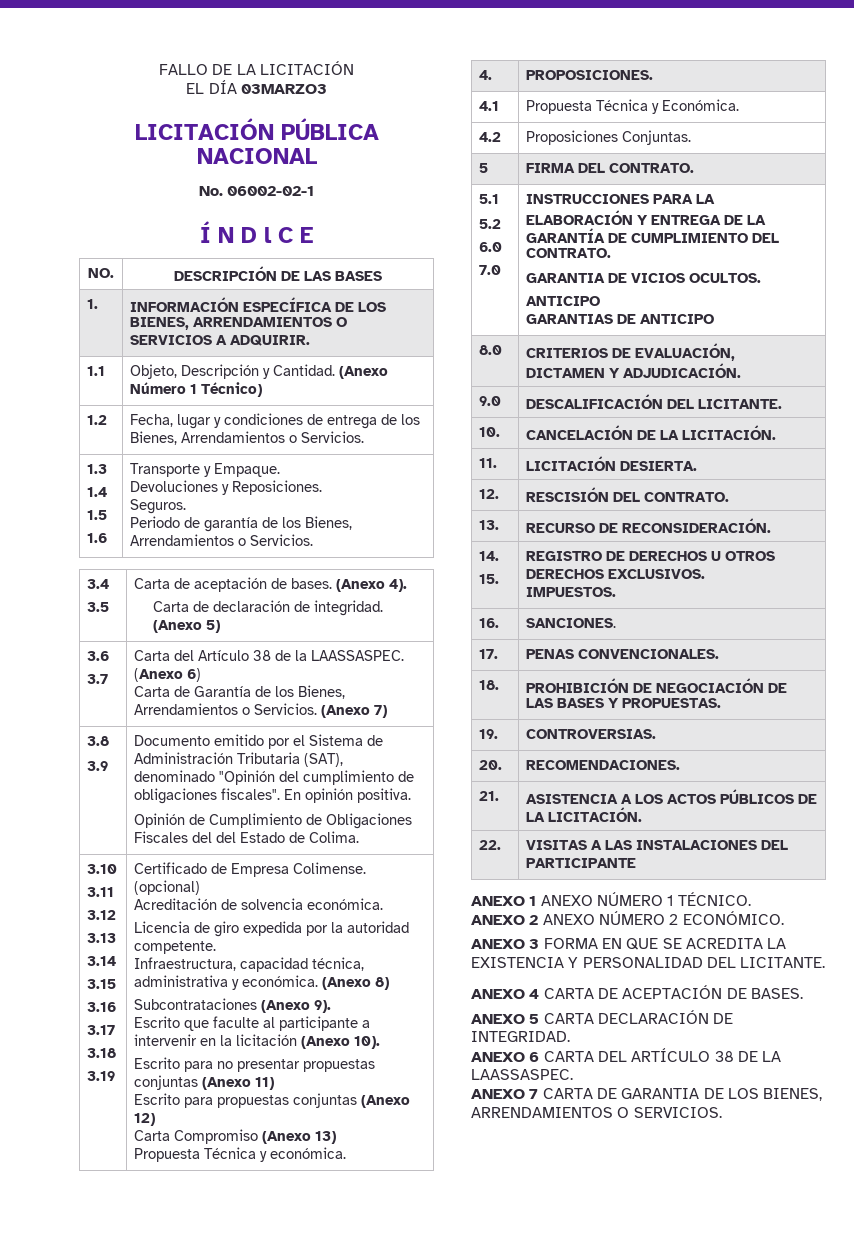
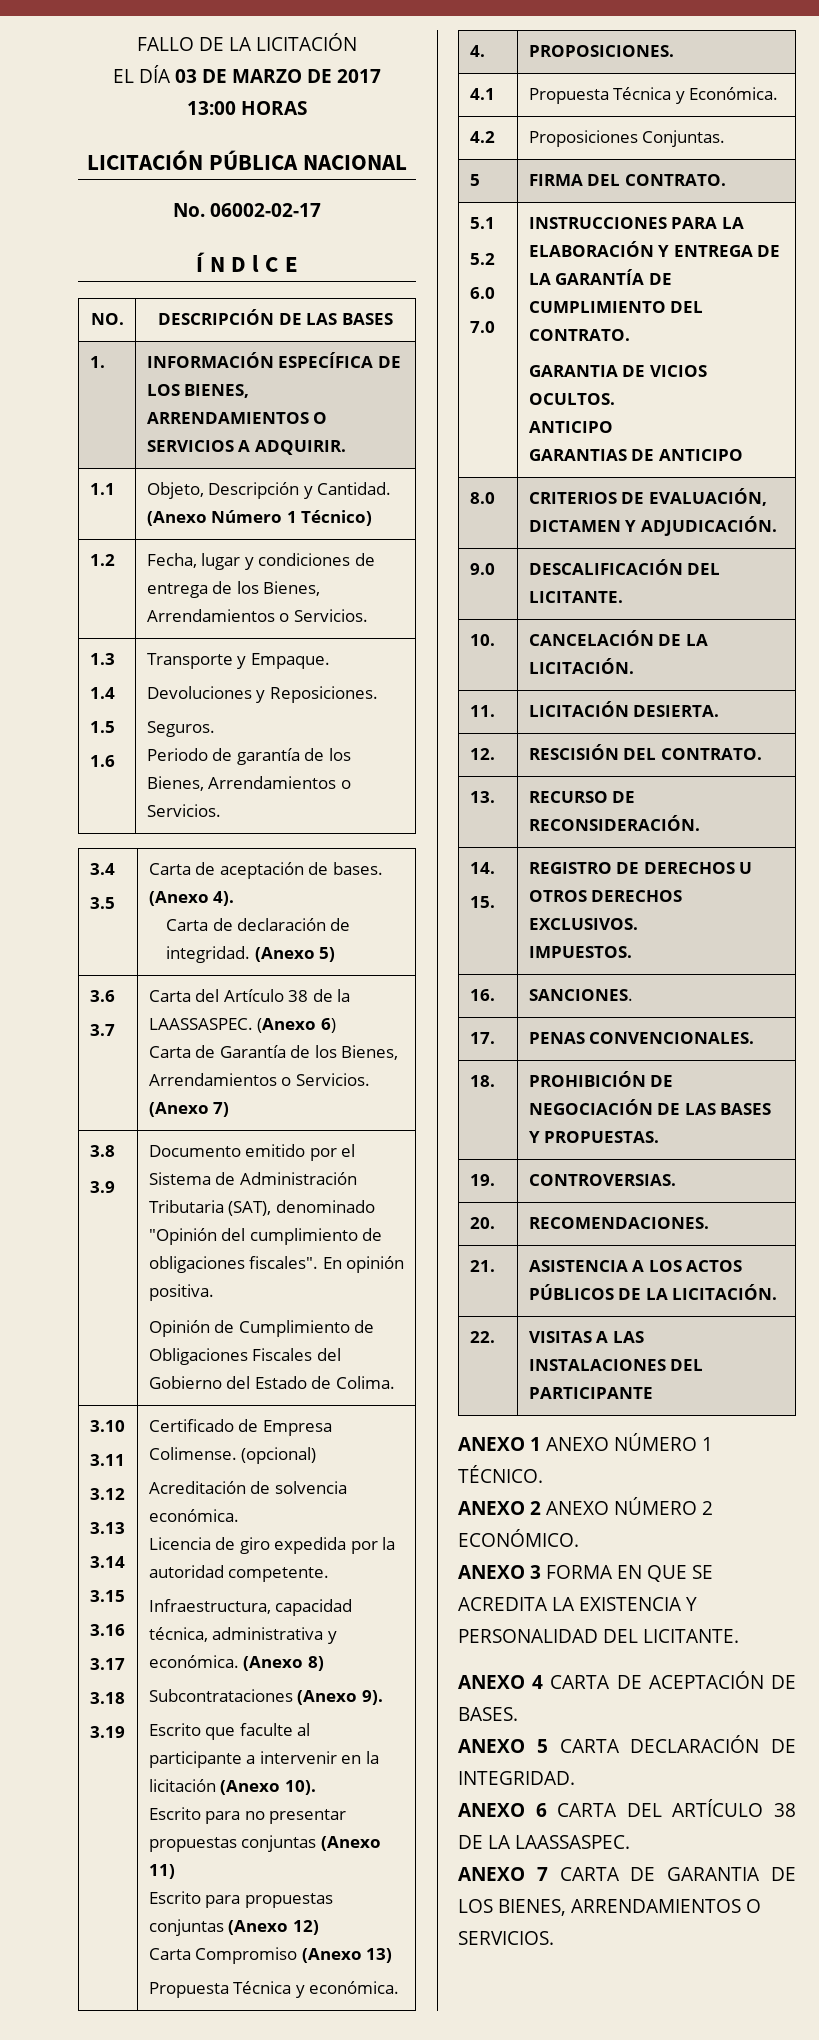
- EL DÍA 03MARZO3
+ EL DÍA 03 DE MARZO DE 2017
+ 13:00 HORAS
- No. 06002-02-1
+ No. 06002-02-17
  3.8
  3.9 | Documento emitido por el Sistema de Administración Tributaria (SAT), denominado "Opinión del cumplimiento de obligaciones fiscales". En opinión positiva.
- Opinión de Cumplimiento de Obligaciones Fiscales del del Estado de Colima.
+ Opinión de Cumplimiento de Obligaciones Fiscales del Gobierno del Estado de Colima.

